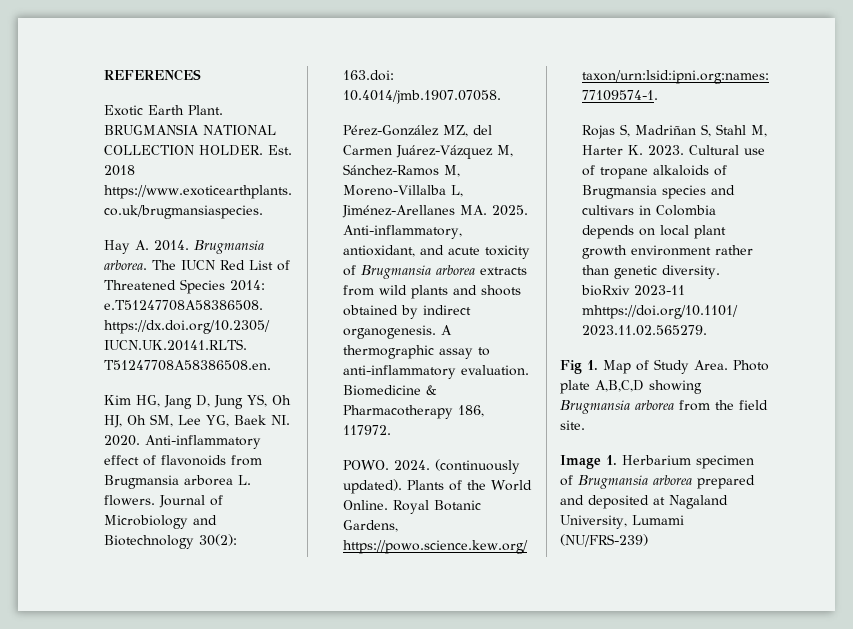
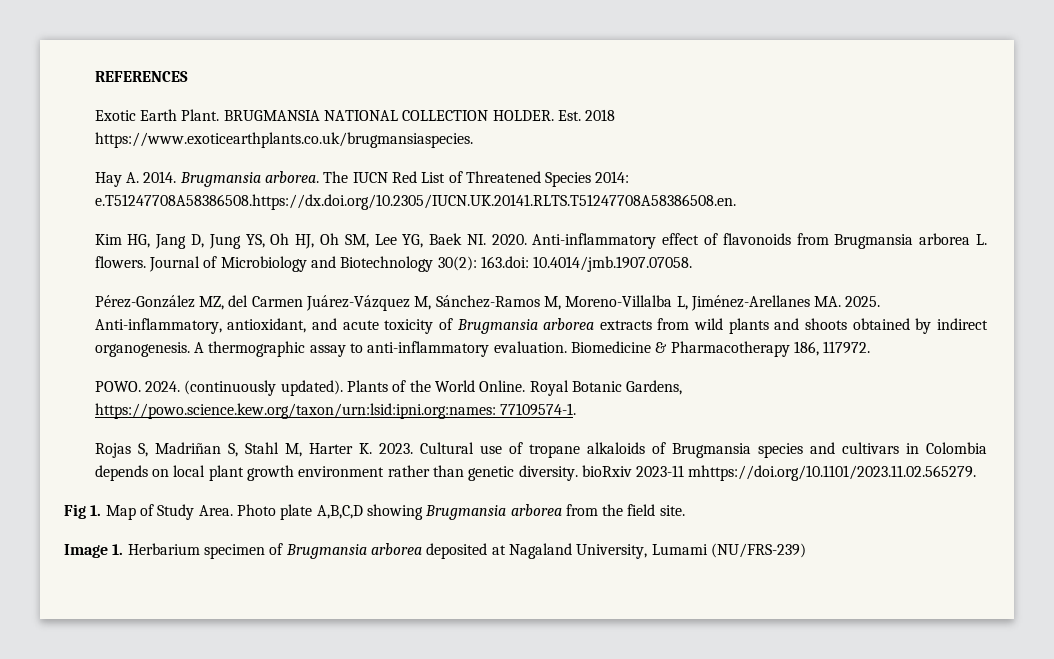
- Image 1. Herbarium specimen of Brugmansia arborea prepared and deposited at Nagaland University, Lumami (NU/FRS-239)
+ Image 1. Herbarium specimen of Brugmansia arborea deposited at Nagaland University, Lumami (NU/FRS-239)

